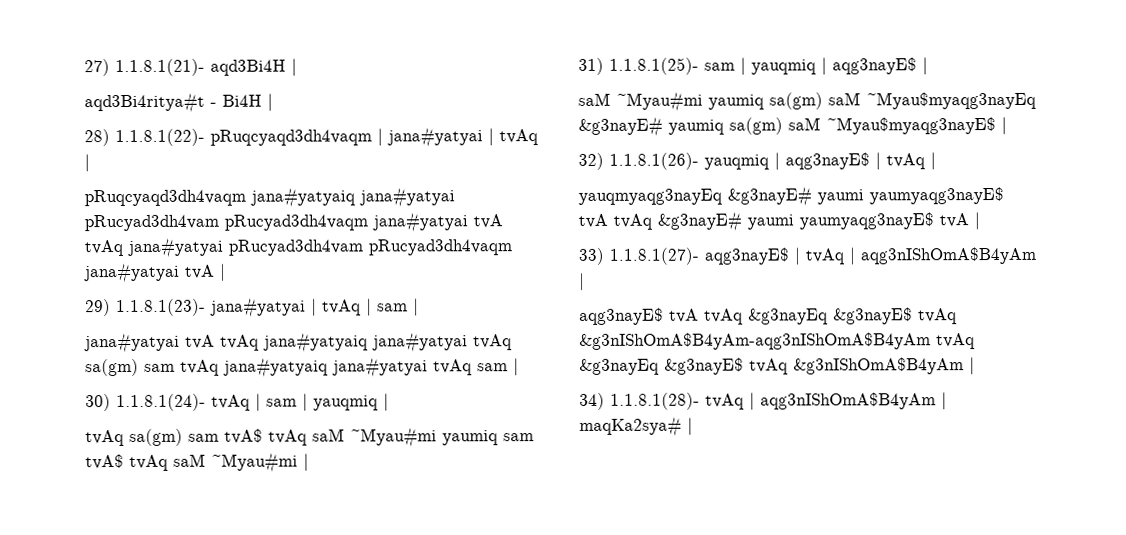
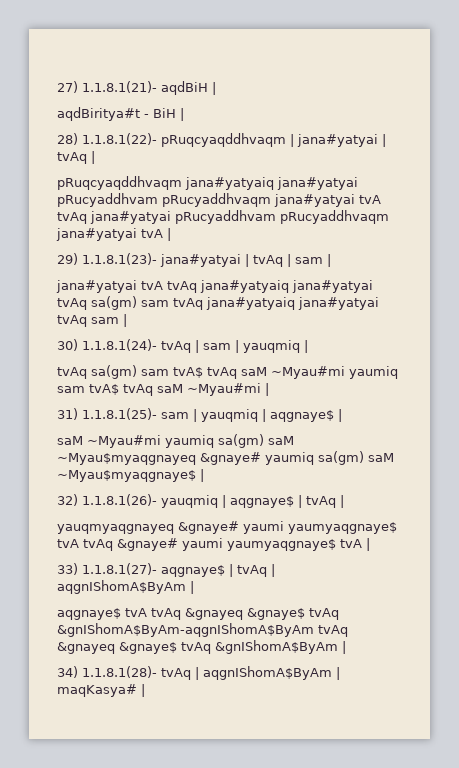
- 27) 1.1.8.1(21)- aqd3Bi4H |
- aqd3Bi4ritya#t - Bi4H |
+ 27) 1.1.8.1(21)- aqdBiH |
+ aqdBiritya#t - BiH |
- 28) 1.1.8.1(22)- pRuqcyaqd3dh4vaqm | jana#yatyai | tvAq |
+ 28) 1.1.8.1(22)- pRuqcyaqddhvaqm | jana#yatyai | tvAq |
- pRuqcyaqd3dh4vaqm jana#yatyaiq jana#yatyai pRucyad3dh4vam pRucyad3dh4vaqm jana#yatyai tvA tvAq jana#yatyai pRucyad3dh4vam pRucyad3dh4vaqm jana#yatyai tvA |
+ pRuqcyaqddhvaqm jana#yatyaiq jana#yatyai pRucyaddhvam pRucyaddhvaqm jana#yatyai tvA tvAq jana#yatyai pRucyaddhvam pRucyaddhvaqm jana#yatyai tvA |
- 31) 1.1.8.1(25)- sam | yauqmiq | aqg3nayE$ |
+ 31) 1.1.8.1(25)- sam | yauqmiq | aqgnaye$ |
- saM ~Myau#mi yaumiq sa(gm) saM ~Myau$myaqg3nayEq &g3nayE# yaumiq sa(gm) saM ~Myau$myaqg3nayE$ |
+ saM ~Myau#mi yaumiq sa(gm) saM ~Myau$myaqgnayeq &gnaye# yaumiq sa(gm) saM ~Myau$myaqgnaye$ |
- 32) 1.1.8.1(26)- yauqmiq | aqg3nayE$ | tvAq |
- yauqmyaqg3nayEq &g3nayE# yaumi yaumyaqg3nayE$ tvA tvAq &g3nayE# yaumi yaumyaqg3nayE$ tvA |
+ 32) 1.1.8.1(26)- yauqmiq | aqgnaye$ | tvAq |
+ yauqmyaqgnayeq &gnaye# yaumi yaumyaqgnaye$ tvA tvAq &gnaye# yaumi yaumyaqgnaye$ tvA |
- 33) 1.1.8.1(27)- aqg3nayE$ | tvAq | aqg3nIShOmA$B4yAm |
- aqg3nayE$ tvA tvAq &g3nayEq &g3nayE$ tvAq &g3nIShOmA$B4yAm-aqg3nIShOmA$B4yAm tvAq &g3nayEq &g3nayE$ tvAq &g3nIShOmA$B4yAm |
+ 33) 1.1.8.1(27)- aqgnaye$ | tvAq | aqgnIShomA$ByAm |
+ aqgnaye$ tvA tvAq &gnayeq &gnaye$ tvAq &gnIShomA$ByAm-aqgnIShomA$ByAm tvAq &gnayeq &gnaye$ tvAq &gnIShomA$ByAm |
- 34) 1.1.8.1(28)- tvAq | aqg3nIShOmA$B4yAm | maqKa2sya# |
+ 34) 1.1.8.1(28)- tvAq | aqgnIShomA$ByAm | maqKasya# |

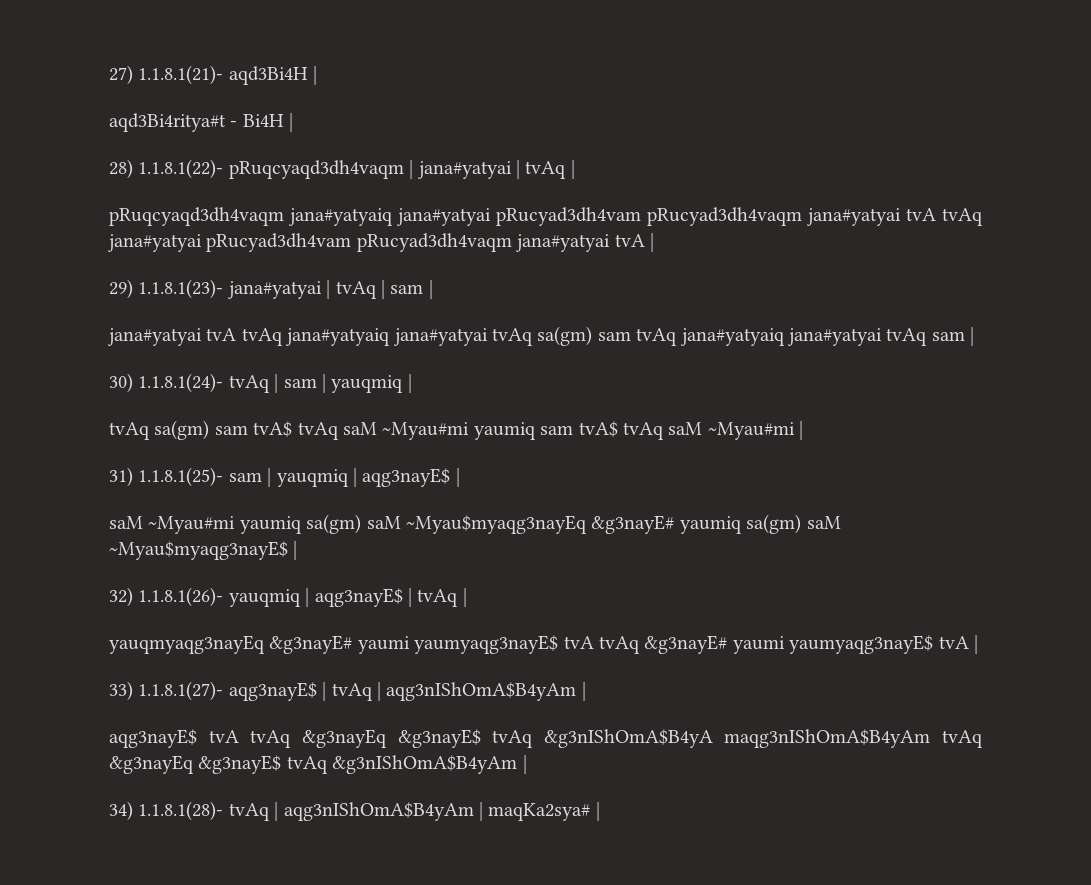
- 27) 1.1.8.1(21)- aqdBiH |
- aqdBiritya#t - BiH |
+ 27) 1.1.8.1(21)- aqd3Bi4H |
+ aqd3Bi4ritya#t - Bi4H |
- 28) 1.1.8.1(22)- pRuqcyaqddhvaqm | jana#yatyai | tvAq |
+ 28) 1.1.8.1(22)- pRuqcyaqd3dh4vaqm | jana#yatyai | tvAq |
- pRuqcyaqddhvaqm jana#yatyaiq jana#yatyai pRucyaddhvam pRucyaddhvaqm jana#yatyai tvA tvAq jana#yatyai pRucyaddhvam pRucyaddhvaqm jana#yatyai tvA |
+ pRuqcyaqd3dh4vaqm jana#yatyaiq jana#yatyai pRucyad3dh4vam pRucyad3dh4vaqm jana#yatyai tvA tvAq jana#yatyai pRucyad3dh4vam pRucyad3dh4vaqm jana#yatyai tvA |
- 31) 1.1.8.1(25)- sam | yauqmiq | aqgnaye$ |
+ 31) 1.1.8.1(25)- sam | yauqmiq | aqg3nayE$ |
- saM ~Myau#mi yaumiq sa(gm) saM ~Myau$myaqgnayeq &gnaye# yaumiq sa(gm) saM ~Myau$myaqgnaye$ |
+ saM ~Myau#mi yaumiq sa(gm) saM ~Myau$myaqg3nayEq &g3nayE# yaumiq sa(gm) saM ~Myau$myaqg3nayE$ |
- 32) 1.1.8.1(26)- yauqmiq | aqgnaye$ | tvAq |
- yauqmyaqgnayeq &gnaye# yaumi yaumyaqgnaye$ tvA tvAq &gnaye# yaumi yaumyaqgnaye$ tvA |
+ 32) 1.1.8.1(26)- yauqmiq | aqg3nayE$ | tvAq |
+ yauqmyaqg3nayEq &g3nayE# yaumi yaumyaqg3nayE$ tvA tvAq &g3nayE# yaumi yaumyaqg3nayE$ tvA |
- 33) 1.1.8.1(27)- aqgnaye$ | tvAq | aqgnIShomA$ByAm |
- aqgnaye$ tvA tvAq &gnayeq &gnaye$ tvAq &gnIShomA$ByAm-aqgnIShomA$ByAm tvAq &gnayeq &gnaye$ tvAq &gnIShomA$ByAm |
+ 33) 1.1.8.1(27)- aqg3nayE$ | tvAq | aqg3nIShOmA$B4yAm |
+ aqg3nayE$ tvA tvAq &g3nayEq &g3nayE$ tvAq &g3nIShOmA$B4yA maqg3nIShOmA$B4yAm tvAq &g3nayEq &g3nayE$ tvAq &g3nIShOmA$B4yAm |
- 34) 1.1.8.1(28)- tvAq | aqgnIShomA$ByAm | maqKasya# |
+ 34) 1.1.8.1(28)- tvAq | aqg3nIShOmA$B4yAm | maqKa2sya# |

